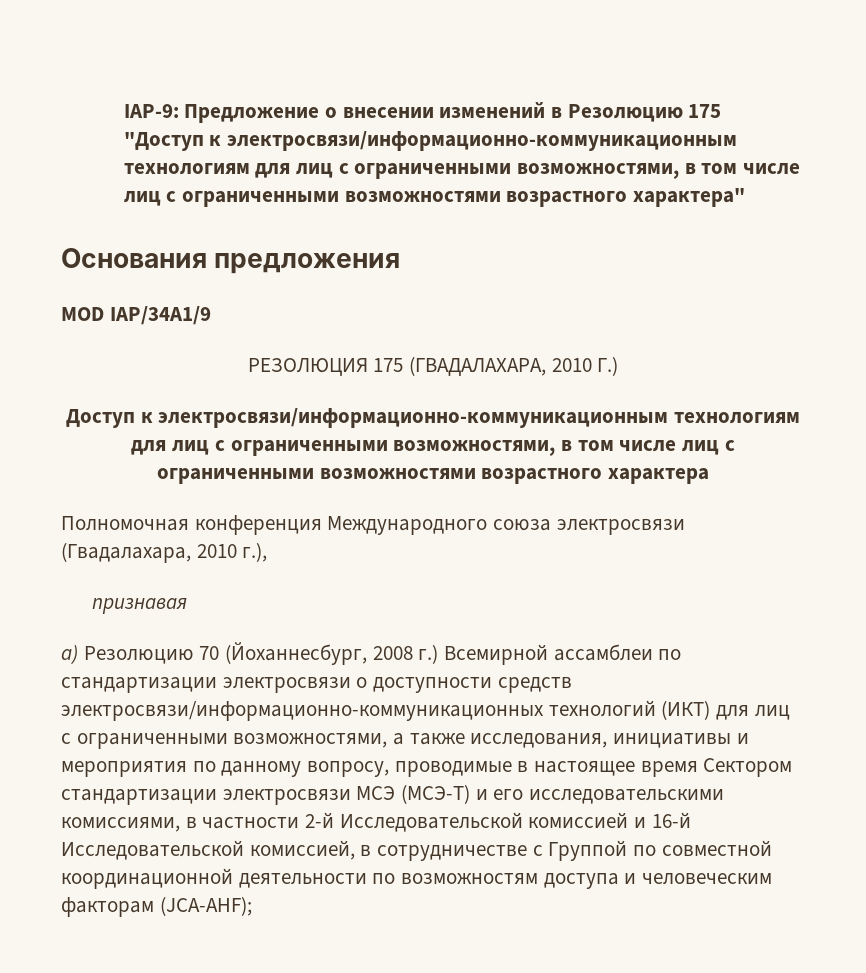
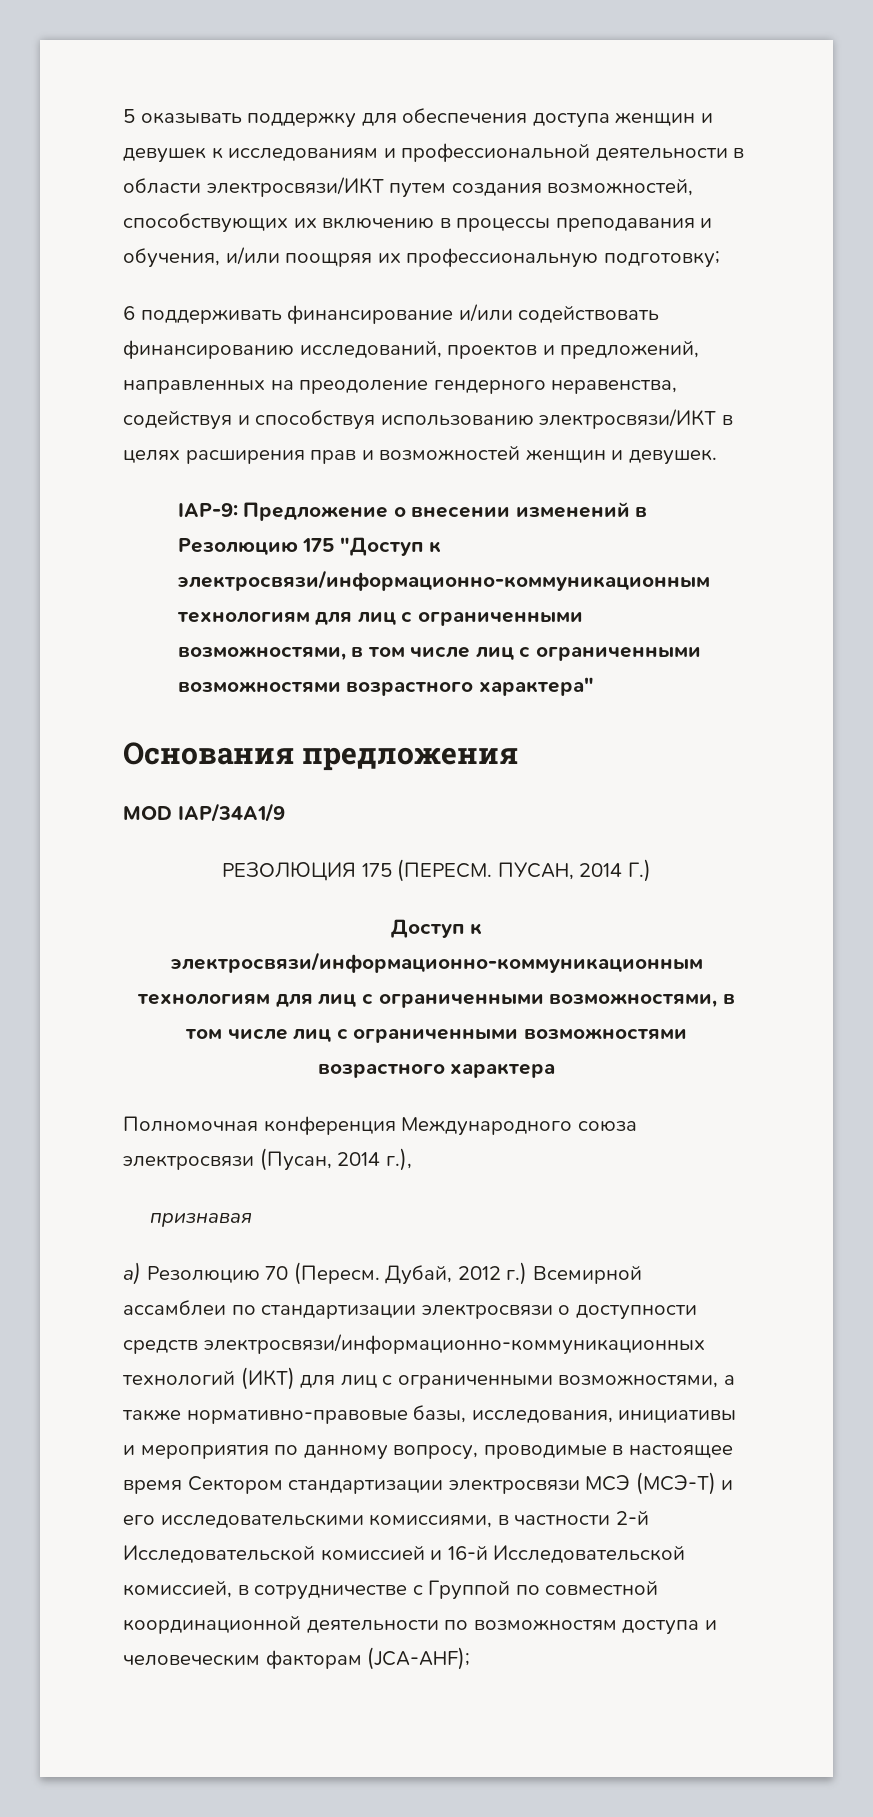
+ 5 оказывать поддержку для обеспечения доступа женщин и девушек к исследованиям и профессиональной деятельности в области электросвязи/ИКТ путем создания возможностей, способствующих их включению в процессы преподавания и обучения, и/или поощряя их профессиональную подготовку;
+ 6 поддерживать финансирование и/или содействовать финансированию исследований, проектов и предложений, направленных на преодоление гендерного неравенства, содействуя и способствуя использованию электросвязи/ИКТ в целях расширения прав и возможностей женщин и девушек.
- РЕЗОЛЮЦИЯ 175 (ГВАДАЛАХАРА, 2010 Г.)
+ РЕЗОЛЮЦИЯ 175 (ПЕРЕСМ. ПУСАН, 2014 Г.)
- Полномочная конференция Международного союза электросвязи (Гвадалахара, 2010 г.),
+ Полномочная конференция Международного союза электросвязи (Пусан, 2014 г.),
- а) Резолюцию 70 (Йоханнесбург, 2008 г.) Всемирной ассамблеи по стандартизации электросвязи о доступности средств электросвязи/информационно-коммуникационных технологий (ИКТ) для лиц с ограниченными возможностями, а также исследования, инициативы и мероприятия по данному вопросу, проводимые в настоящее время Сектором стандартизации электросвязи МСЭ (МСЭ-Т) и его исследовательскими комиссиями, в частности 2-й Исследовательской комиссией и 16-й Исследовательской комиссией, в сотрудничестве с Группой по совместной координационной деятельности по возможностям доступа и человеческим факторам (JCA-AHF);
+ а) Резолюцию 70 (Пересм. Дубай, 2012 г.) Всемирной ассамблеи по стандартизации электросвязи о доступности средств электросвязи/информационно-коммуникационных технологий (ИКТ) для лиц с ограниченными возможностями, а также нормативно-правовые базы, исследования, инициативы и мероприятия по данному вопросу, проводимые в настоящее время Сектором стандартизации электросвязи МСЭ (МСЭ-Т) и его исследовательскими комиссиями, в частности 2-й Исследовательской комиссией и 16-й Исследовательской комиссией, в сотрудничестве с Группой по совместной координационной деятельности по возможностям доступа и человеческим факторам (JCA-AHF);

